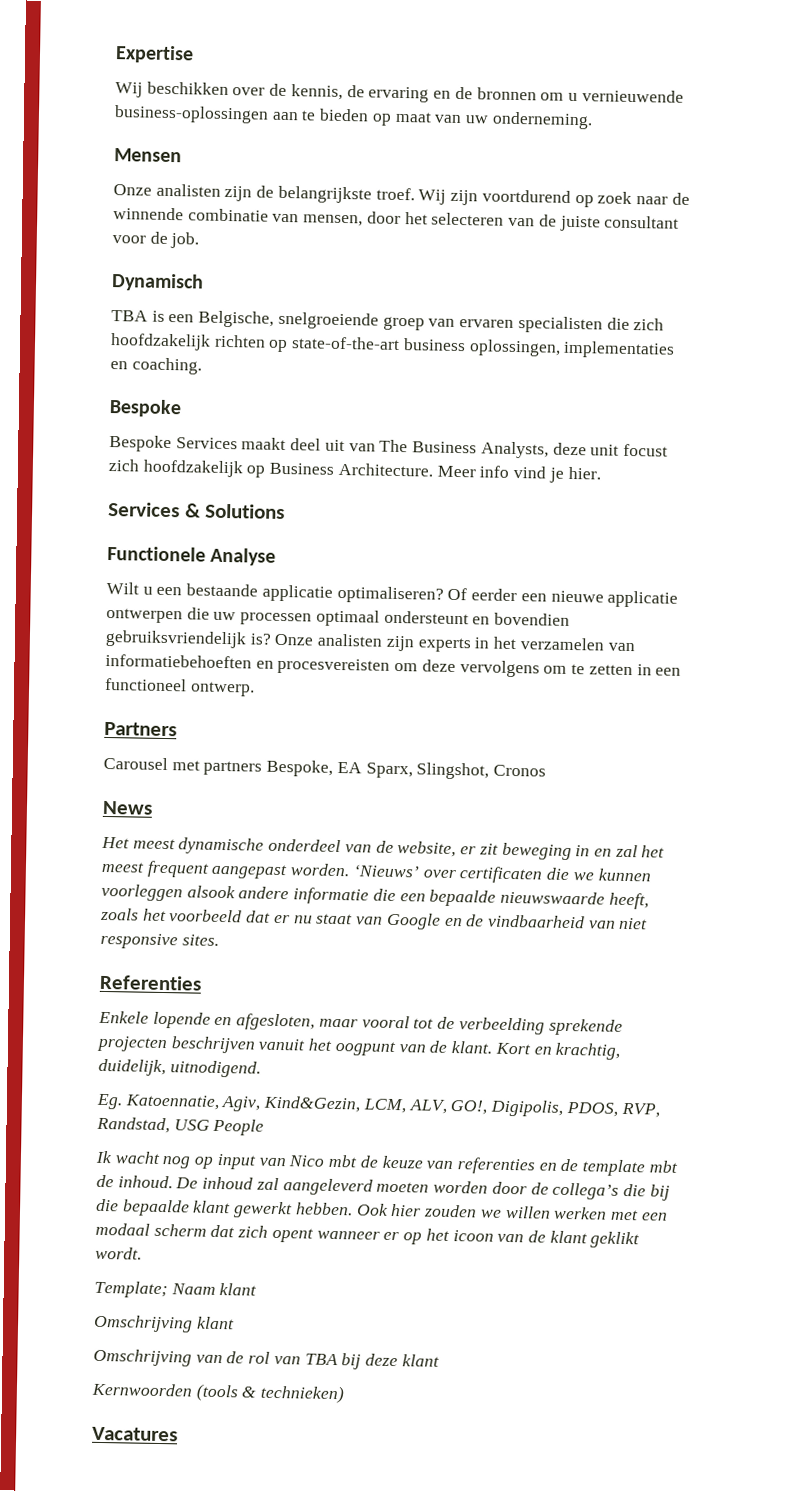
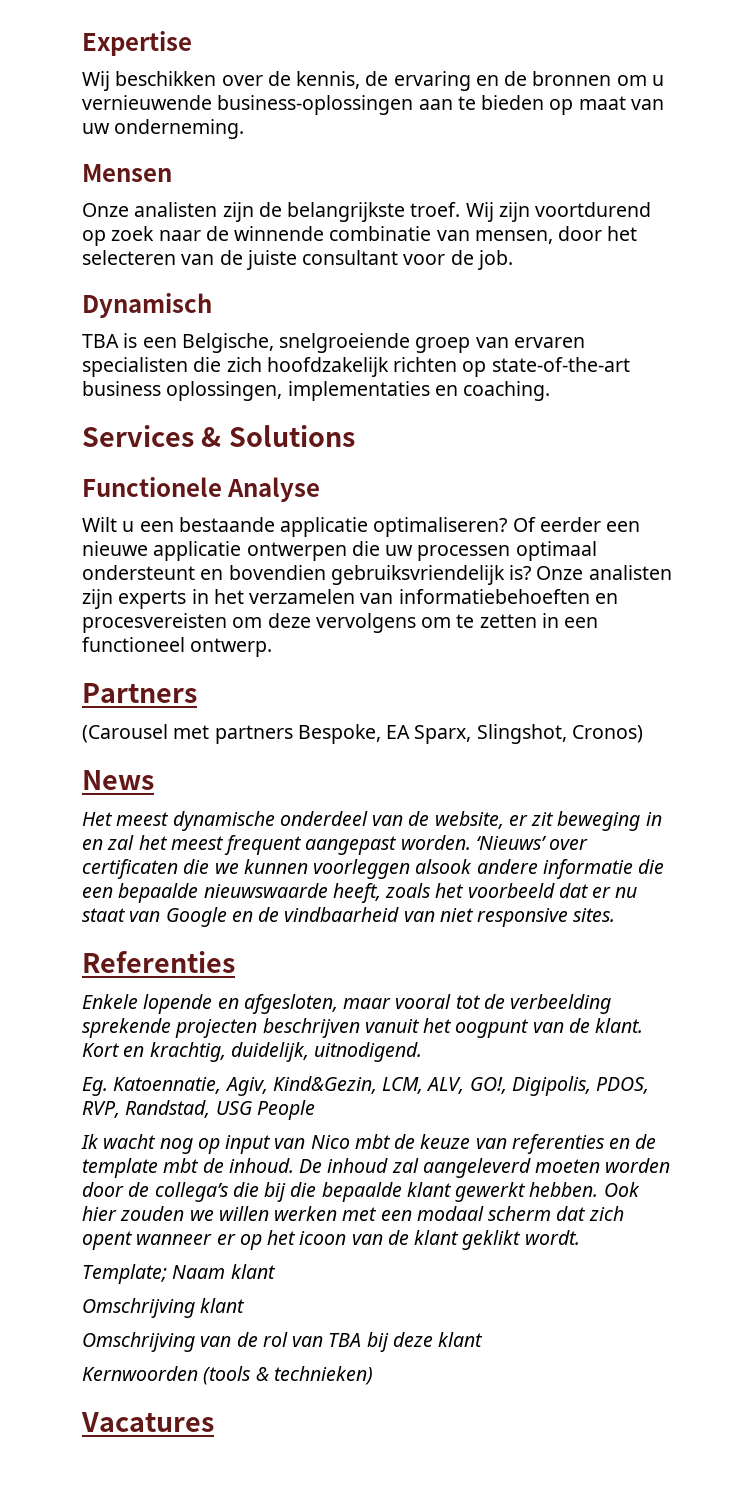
  TBA is een Belgische, snelgroeiende groep van ervaren specialisten die zich hoofdzakelijk richten op state-of-the-art business oplossingen, implementaties en coaching.
- Bespoke
- Bespoke Services maakt deel uit van The Business Analysts, deze unit focust zich hoofdzakelijk op Business Architecture. Meer info vind je hier.
- Carousel met partners Bespoke, EA Sparx, Slingshot, Cronos
+ (Carousel met partners Bespoke, EA Sparx, Slingshot, Cronos)

